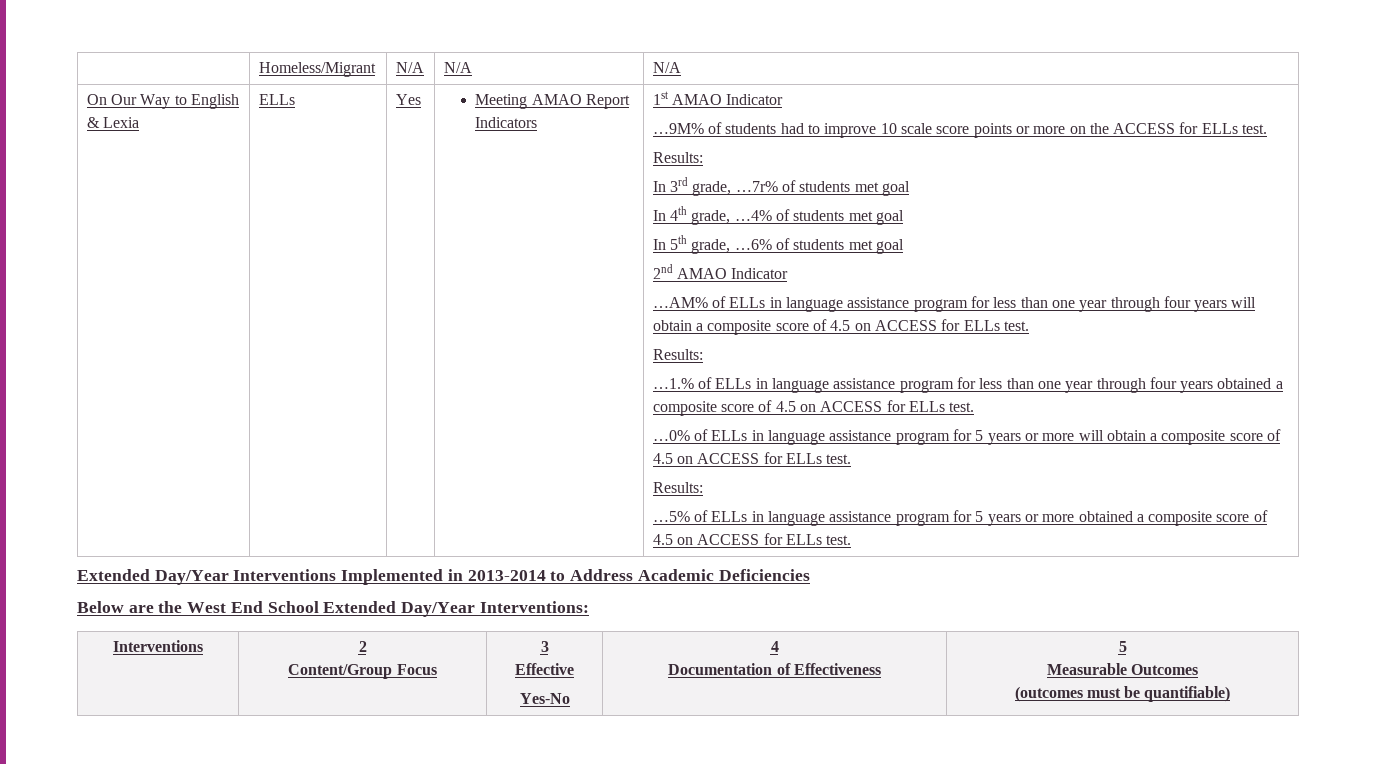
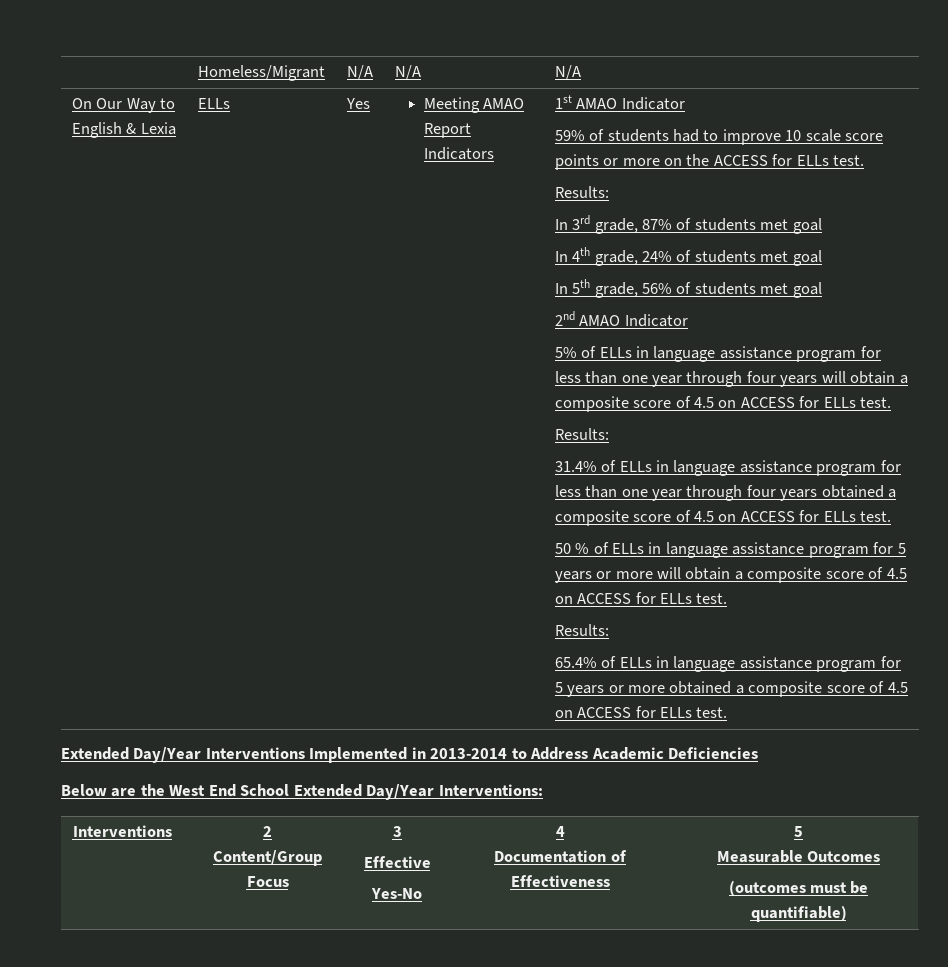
- …9M% of students had to improve 10 scale score points or more on the ACCESS for ELLs test.
+ 59% of students had to improve 10 scale score points or more on the ACCESS for ELLs test.
- In 3rd grade, …7r% of students met goal
+ In 3rd grade, 87% of students met goal
- In 4th grade, …4% of students met goal
+ In 4th grade, 24% of students met goal
- In 5th grade, …6% of students met goal
+ In 5th grade, 56% of students met goal
- …AM% of ELLs in language assistance program for less than one year through four years will obtain a composite score of 4.5 on ACCESS for ELLs test.
+ 5% of ELLs in language assistance program for less than one year through four years will obtain a composite score of 4.5 on ACCESS for ELLs test.
- …1.% of ELLs in language assistance program for less than one year through four years obtained a composite score of 4.5 on ACCESS for ELLs test.
+ 31.4% of ELLs in language assistance program for less than one year through four years obtained a composite score of 4.5 on ACCESS for ELLs test.
- …0% of ELLs in language assistance program for 5 years or more will obtain a composite score of 4.5 on ACCESS for ELLs test.
+ 50 % of ELLs in language assistance program for 5 years or more will obtain a composite score of 4.5 on ACCESS for ELLs test.
- …5% of ELLs in language assistance program for 5 years or more obtained a composite score of 4.5 on ACCESS for ELLs test.
+ 65.4% of ELLs in language assistance program for 5 years or more obtained a composite score of 4.5 on ACCESS for ELLs test.

